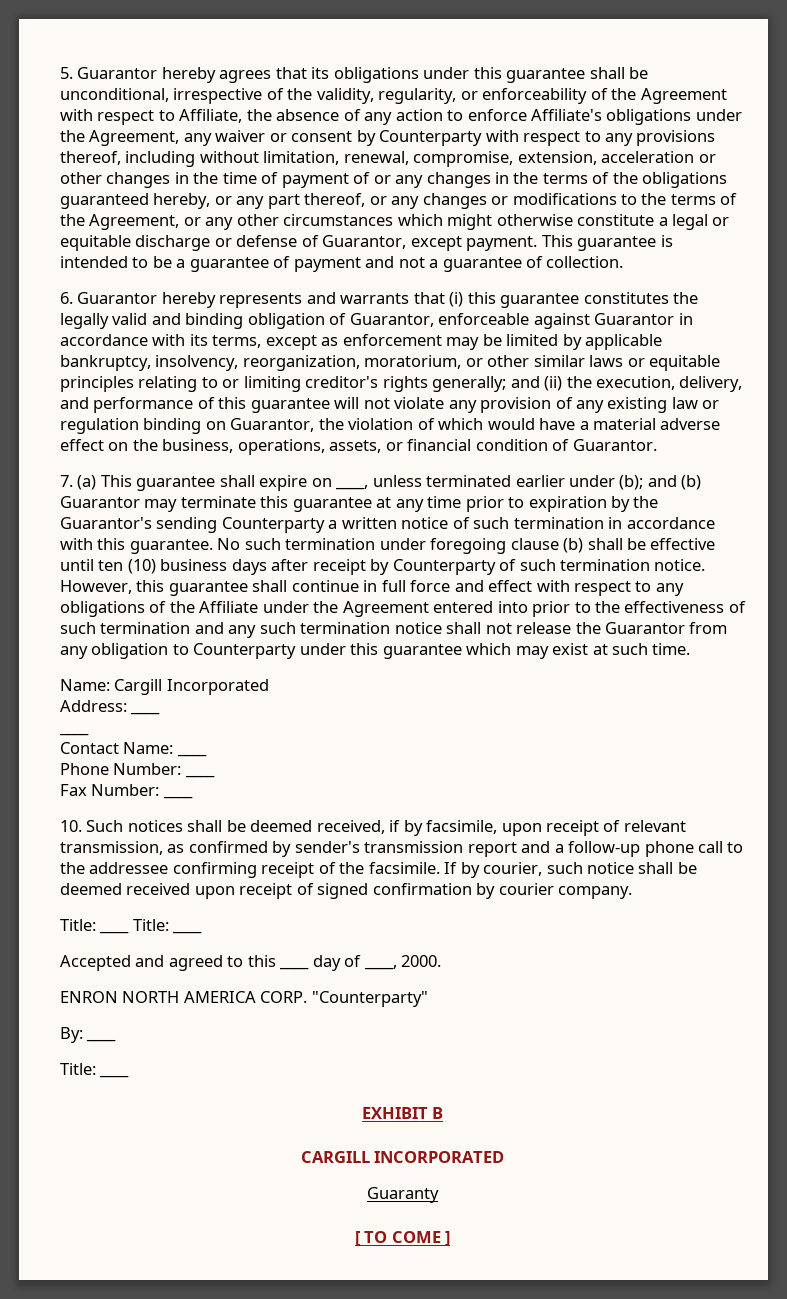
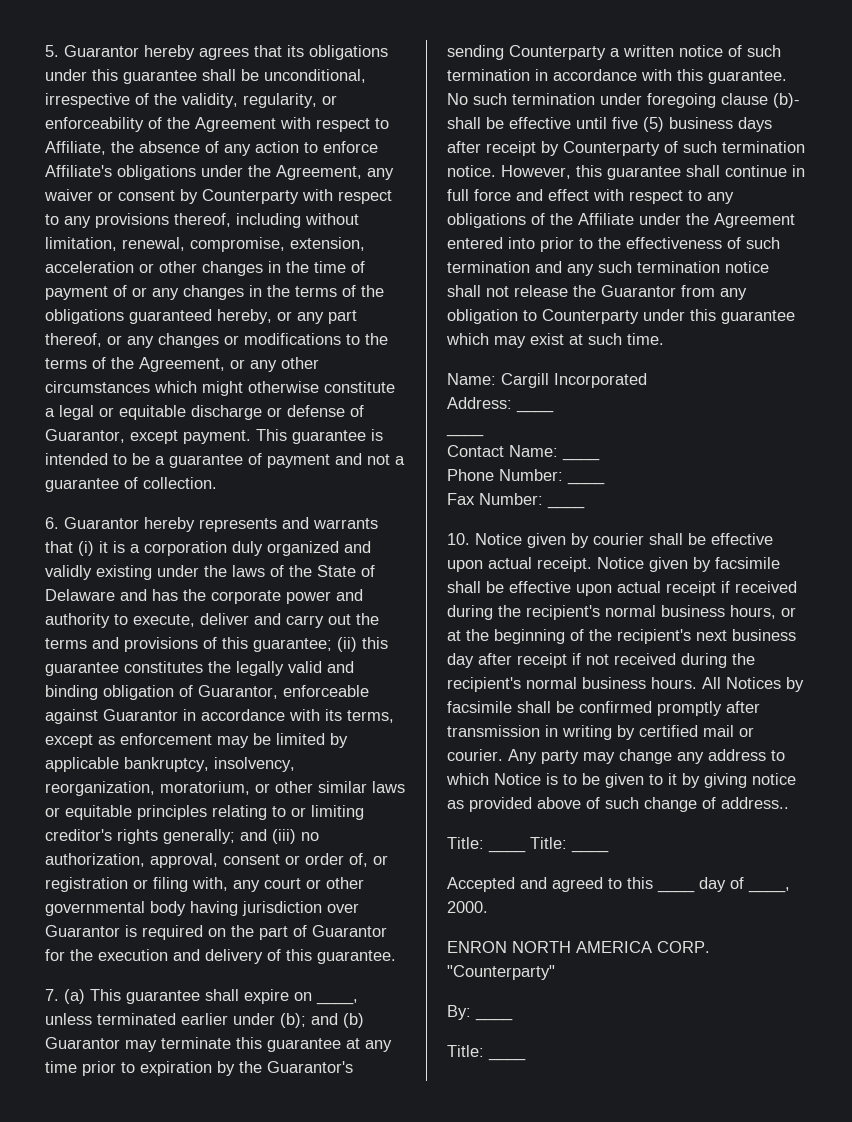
- 6. Guarantor hereby represents and warrants that (i) this guarantee constitutes the legally valid and binding obligation of Guarantor, enforceable against Guarantor in accordance with its terms, except as enforcement may be limited by applicable bankruptcy, insolvency, reorganization, moratorium, or other similar laws or equitable principles relating to or limiting creditor's rights generally; and (ii) the execution, delivery, and performance of this guarantee will not violate any provision of any existing law or regulation binding on Guarantor, the violation of which would have a material adverse effect on the business, operations, assets, or financial condition of Guarantor.
+ 6. Guarantor hereby represents and warrants that (i) it is a corporation duly organized and validly existing under the laws of the State of Delaware and has the corporate power and authority to execute, deliver and carry out the terms and provisions of this guarantee; (ii) this guarantee constitutes the legally valid and binding obligation of Guarantor, enforceable against Guarantor in accordance with its terms, except as enforcement may be limited by applicable bankruptcy, insolvency, reorganization, moratorium, or other similar laws or equitable principles relating to or limiting creditor's rights generally; and (iii) no authorization, approval, consent or order of, or registration or filing with, any court or other governmental body having jurisdiction over Guarantor is required on the part of Guarantor for the execution and delivery of this guarantee.
- No such termination under foregoing clause (b) shall be effective until ten (10) business days after receipt by Counterparty of such termination notice.
+ No such termination under foregoing clause (b)- shall be effective until five (5) business days after receipt by Counterparty of such termination notice.
- 10. Such notices shall be deemed received, if by facsimile, upon receipt of relevant transmission, as confirmed by sender's transmission report and a follow-up phone call to the addressee confirming receipt of the facsimile. If by courier, such notice shall be deemed received upon receipt of signed confirmation by courier company.
+ 10. Notice given by courier shall be effective upon actual receipt. Notice given by facsimile shall be effective upon actual receipt if received during the recipient's normal business hours, or at the beginning of the recipient's next business day after receipt if not received during the recipient's normal business hours. All Notices by facsimile shall be confirmed promptly after transmission in writing by certified mail or courier. Any party may change any address to which Notice is to be given to it by giving notice as provided above of such change of address..
- EXHIBIT B
- CARGILL INCORPORATED
- Guaranty
- [ TO COME ]

